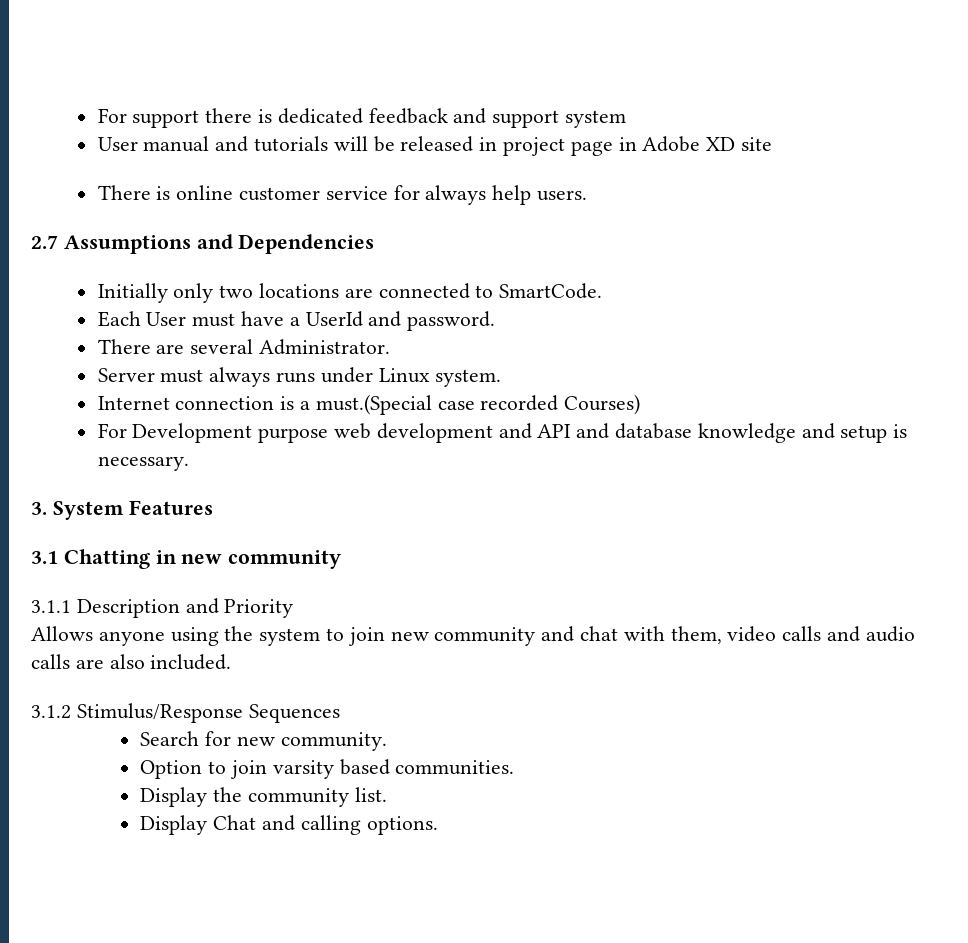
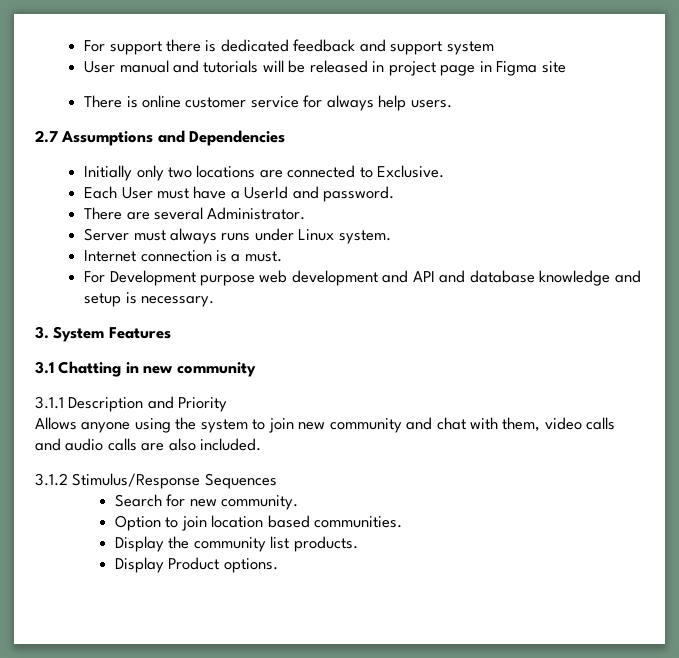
- User manual and tutorials will be released in project page in Adobe XD site
+ User manual and tutorials will be released in project page in Figma site
- Initially only two locations are connected to SmartCode.
+ Initially only two locations are connected to Exclusive.
- Internet connection is a must.(Special case recorded Courses)
+ Internet connection is a must.
- Option to join varsity based communities.
+ Option to join location based communities.
- Display the community list.
- Display Chat and calling options.
+ Display the community list products.
+ Display Product options.

